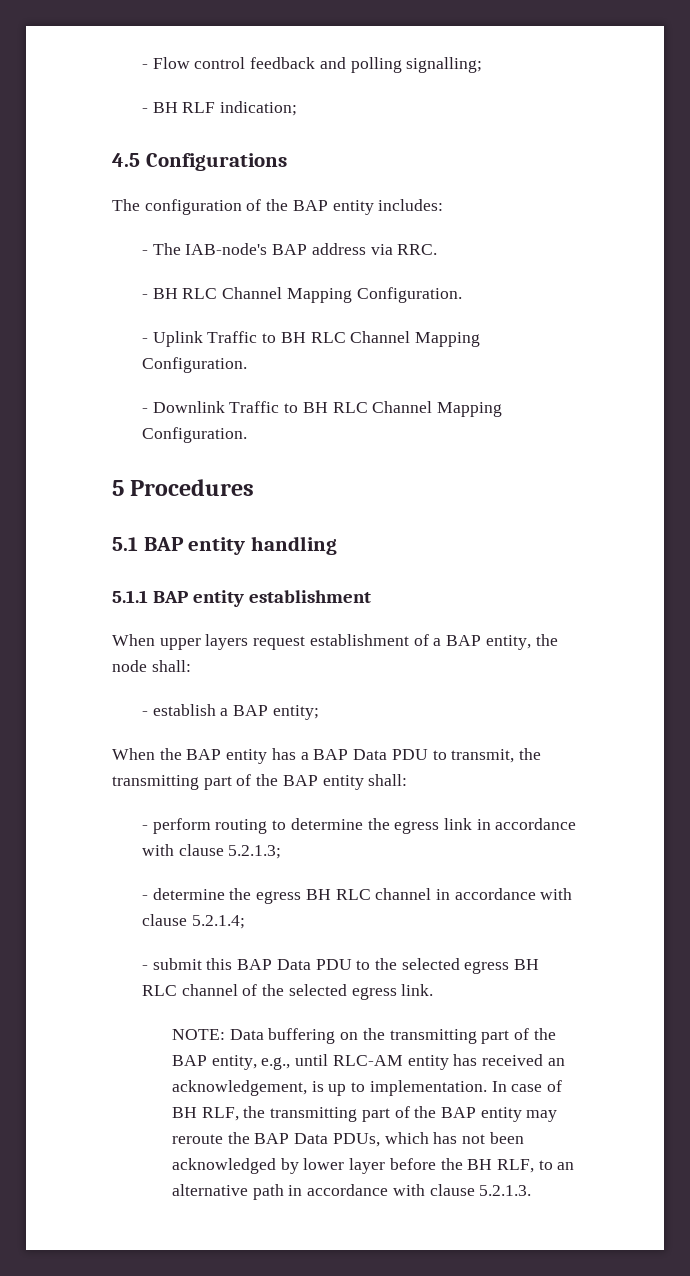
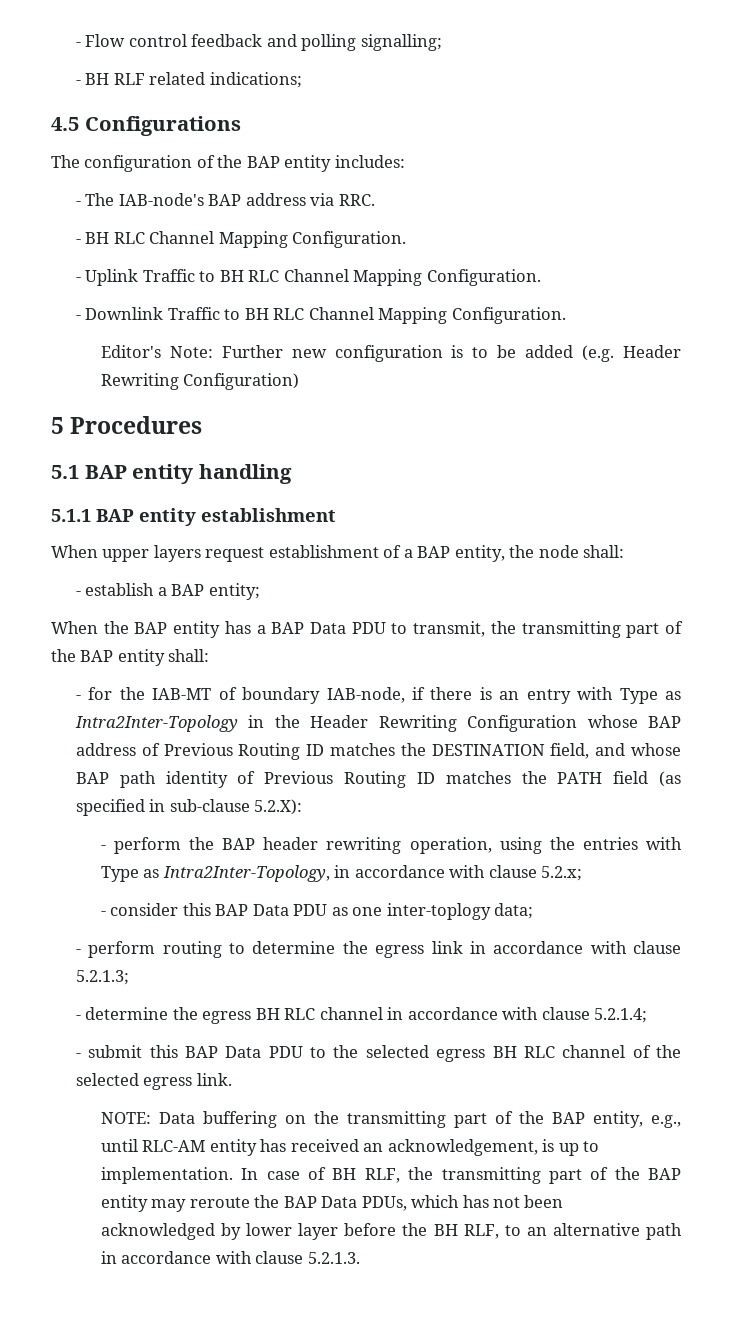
- - BH RLF indication;
+ - BH RLF related indications;
+ Editor's Note: Further new configuration is to be added (e.g. Header Rewriting Configuration)
+ - for the IAB-MT of boundary IAB-node, if there is an entry with Type as Intra2Inter-Topology in the Header Rewriting Configuration whose BAP address of Previous Routing ID matches the DESTINATION field, and whose BAP path identity of Previous Routing ID matches the PATH field (as specified in sub-clause 5.2.X):
+ - perform the BAP header rewriting operation, using the entries with Type as Intra2Inter-Topology, in accordance with clause 5.2.x;
+ - consider this BAP Data PDU as one inter-toplogy data;

